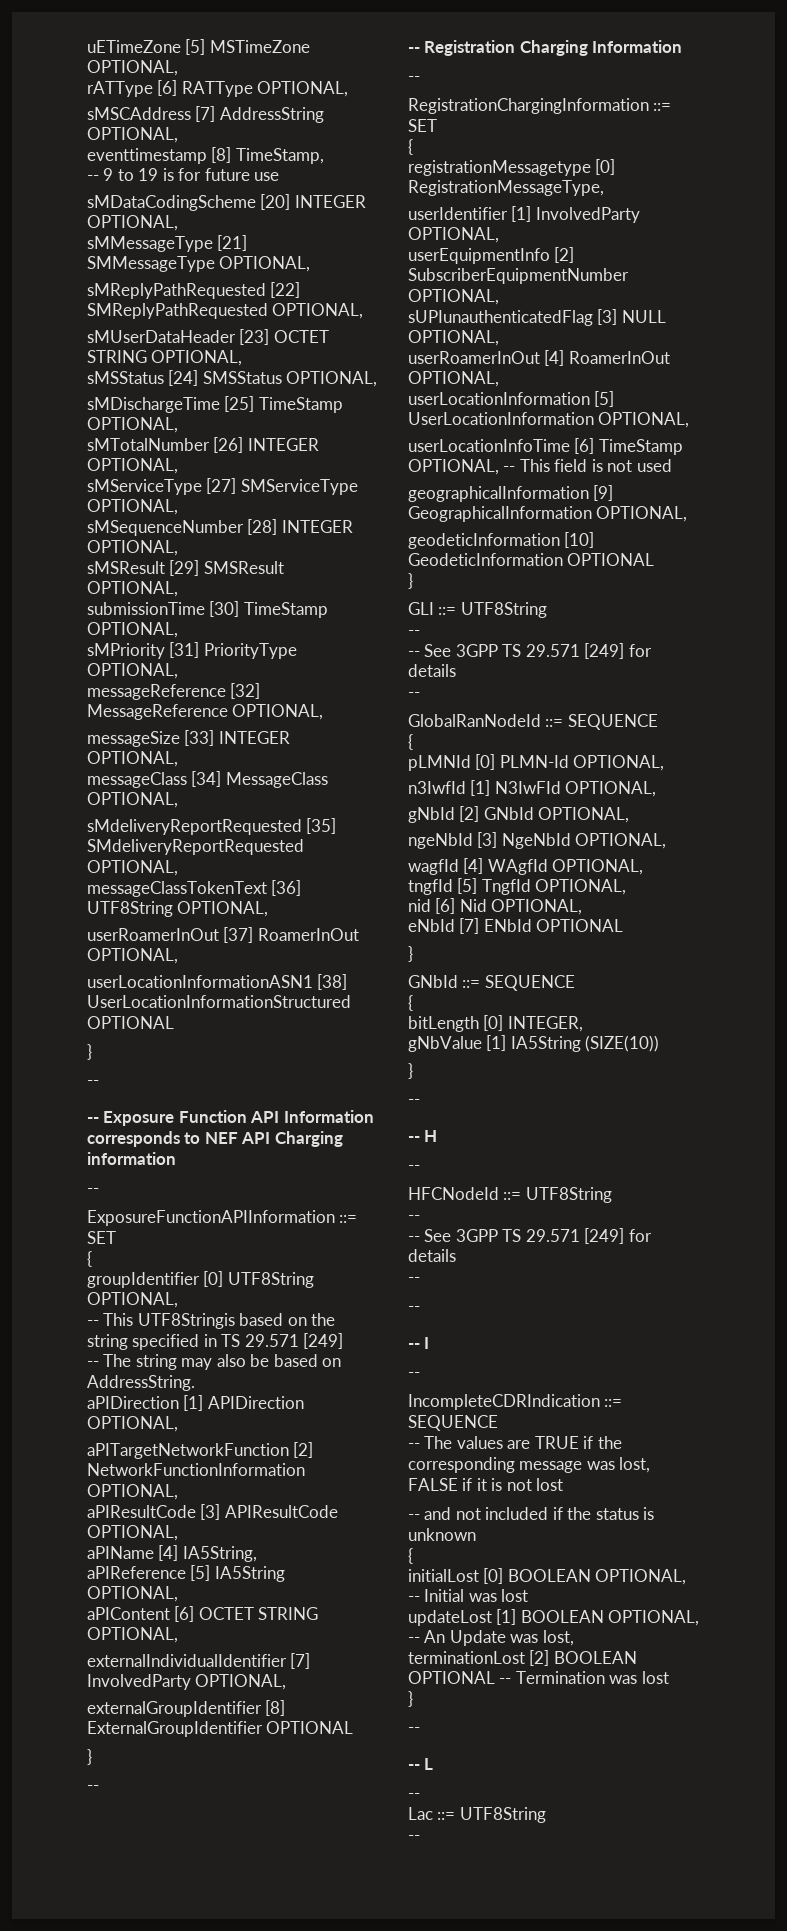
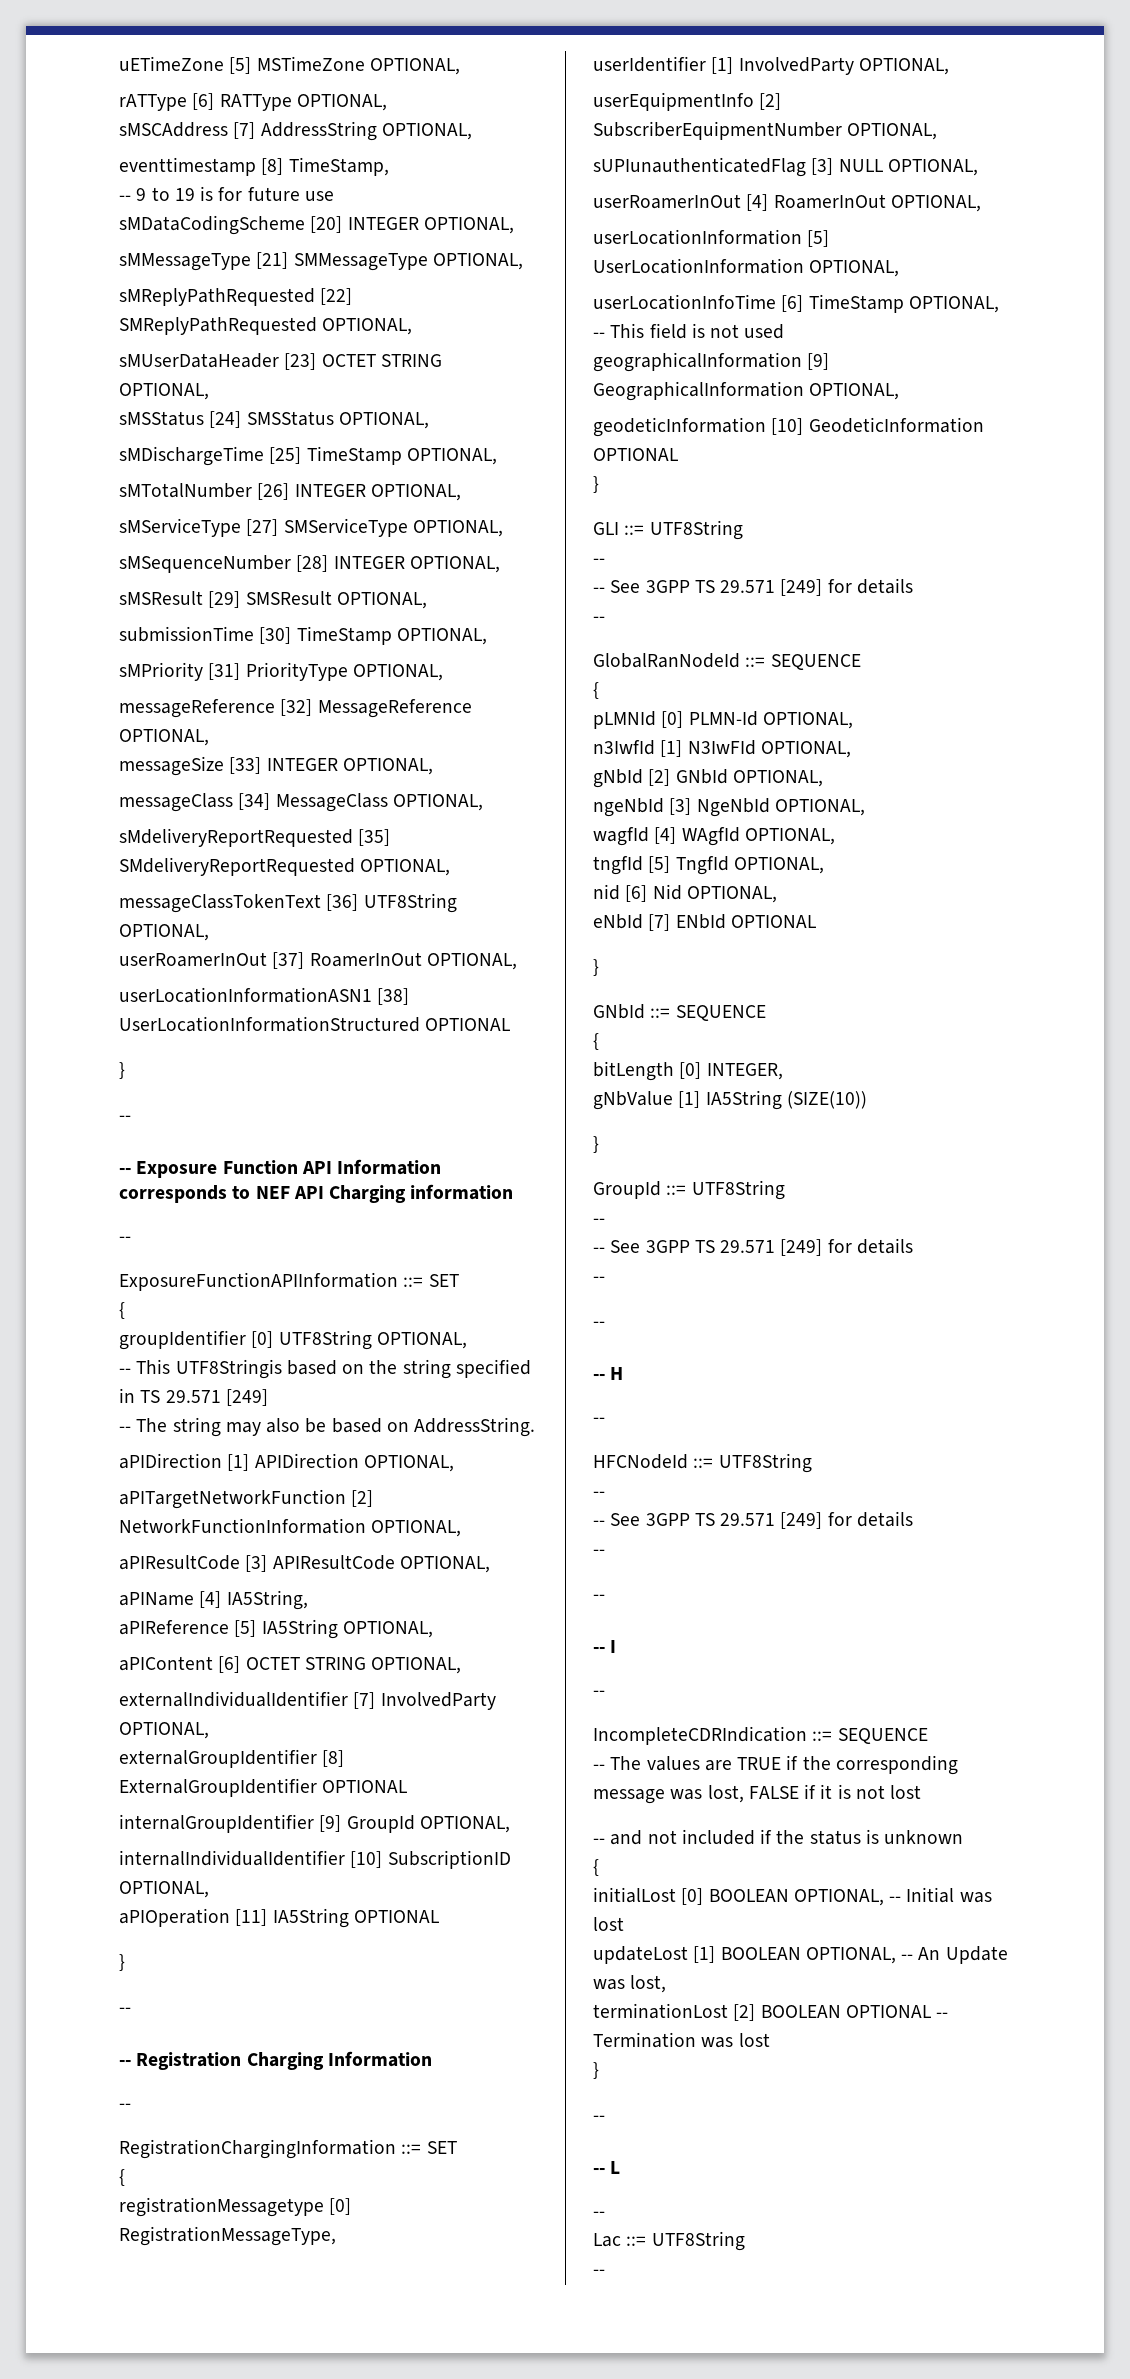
+ internalGroupIdentifier [9] GroupId OPTIONAL,
+ internalIndividualIdentifier [10] SubscriptionID OPTIONAL,
+ aPIOperation [11] IA5String OPTIONAL
+ GroupId ::= UTF8String
+ --
+ -- See 3GPP TS 29.571 [249] for details
+ --

